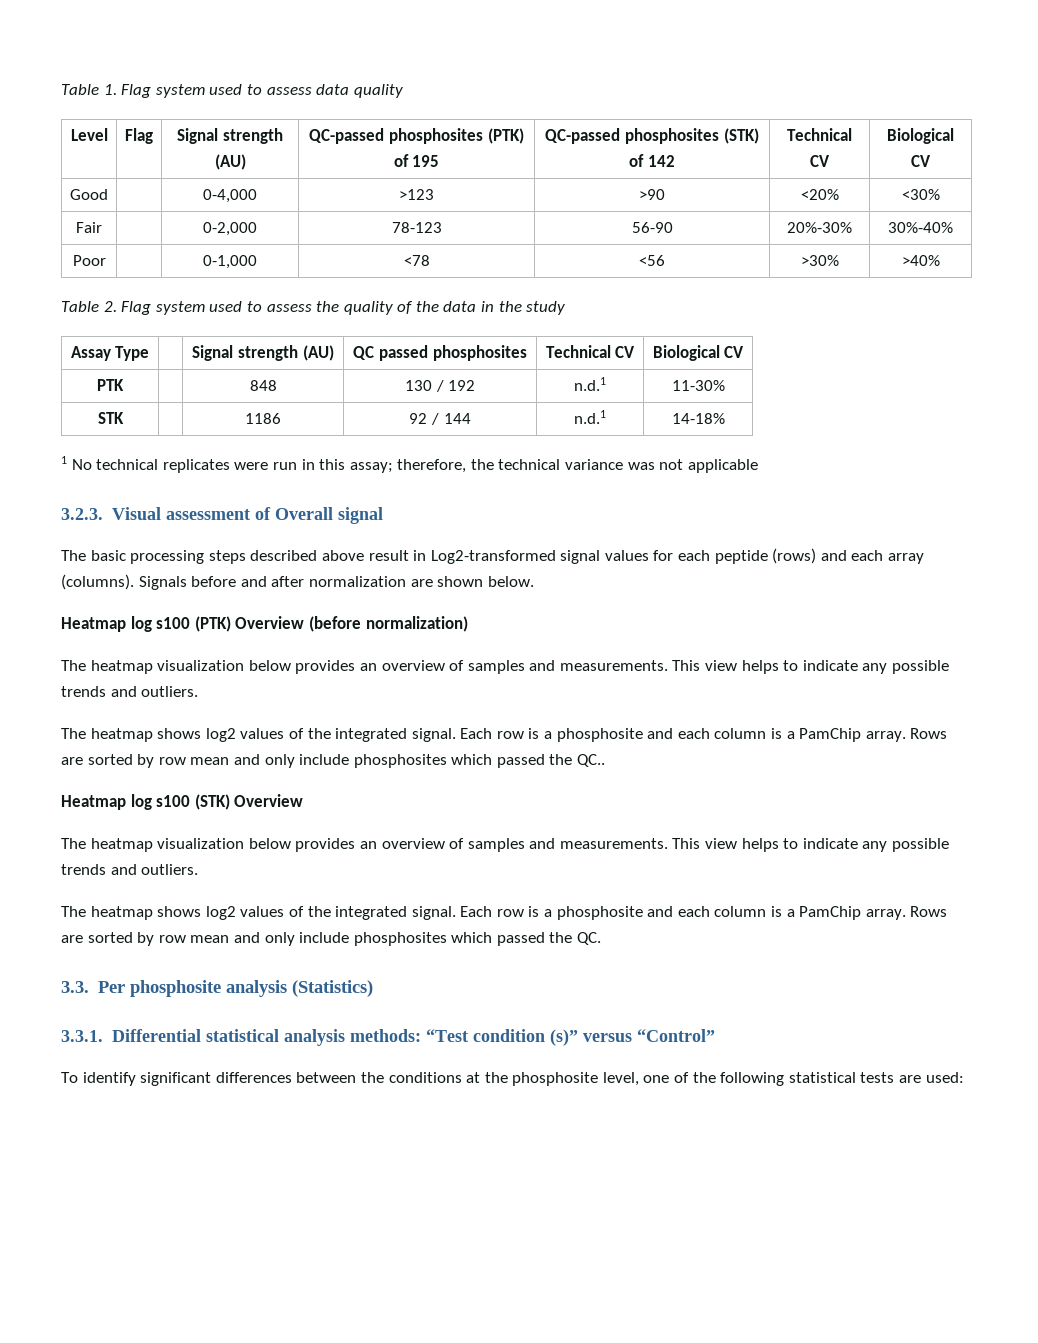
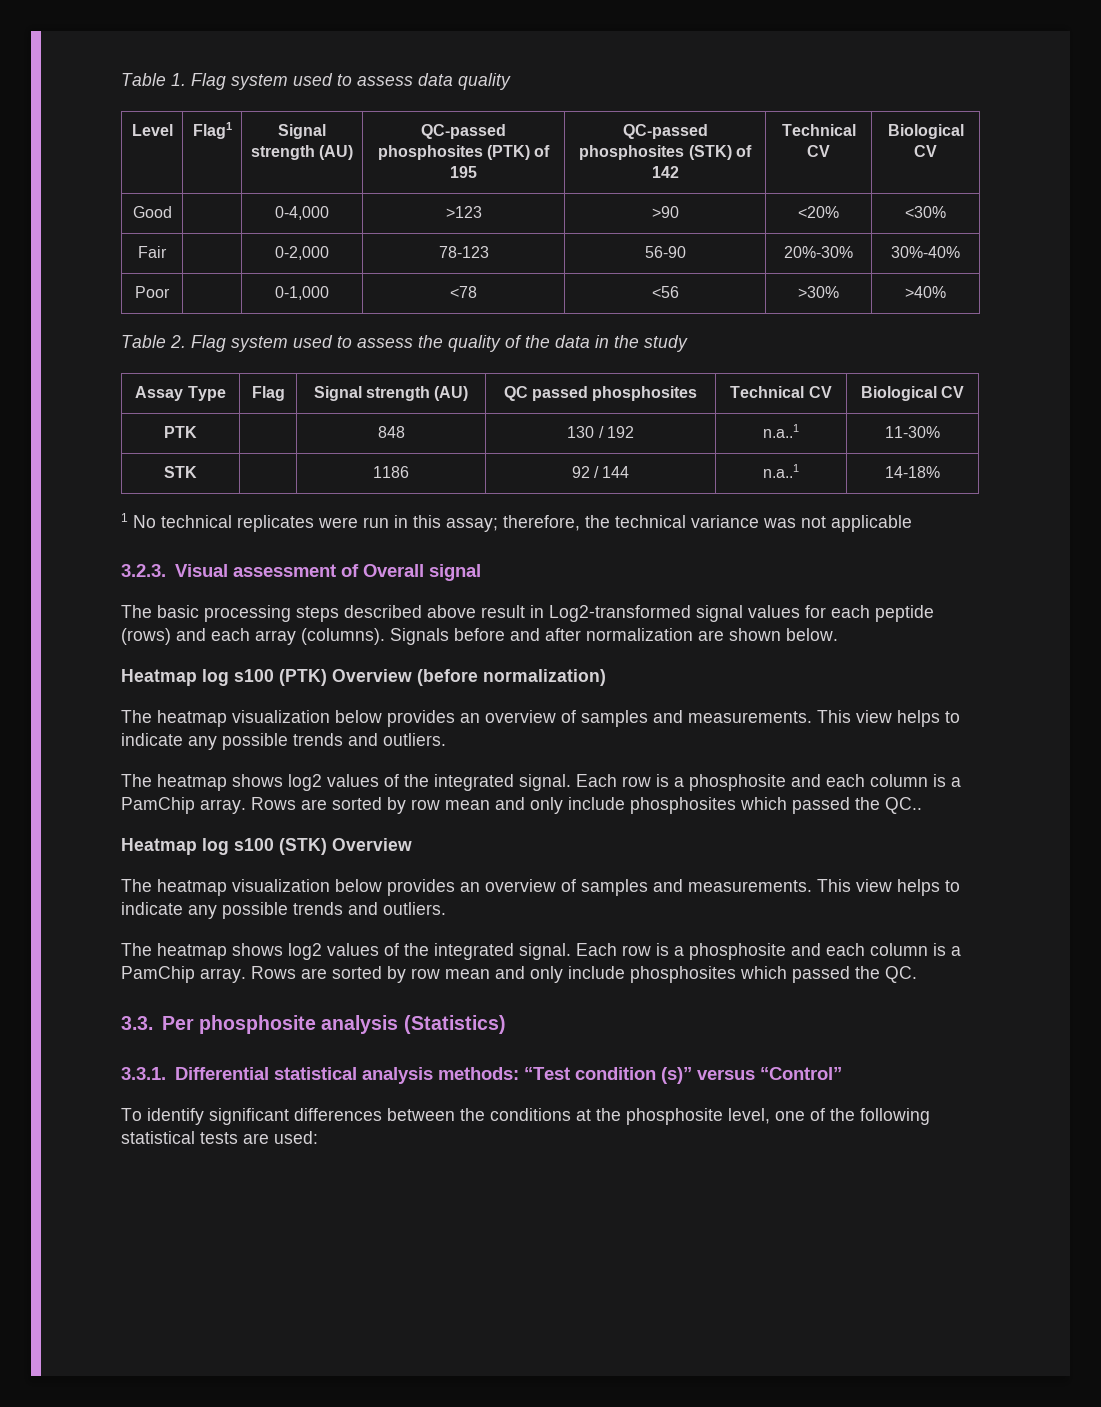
- Level | Flag | Signal strength (AU) | QC-passed phosphosites (PTK) of 195 | QC-passed phosphosites (STK) of 142 | Technical CV | Biological CV
+ Level | Flag1 | Signal strength (AU) | QC-passed phosphosites (PTK) of 195 | QC-passed phosphosites (STK) of 142 | Technical CV | Biological CV
- Assay Type | | Signal strength (AU) | QC passed phosphosites | Technical CV | Biological CV
+ Assay Type | Flag | Signal strength (AU) | QC passed phosphosites | Technical CV | Biological CV
- PTK | | 848 | 130 / 192 | n.d.1 | 11-30%
+ PTK | | 848 | 130 / 192 | n.a..1 | 11-30%
- STK | | 1186 | 92 / 144 | n.d.1 | 14-18%
+ STK | | 1186 | 92 / 144 | n.a..1 | 14-18%

